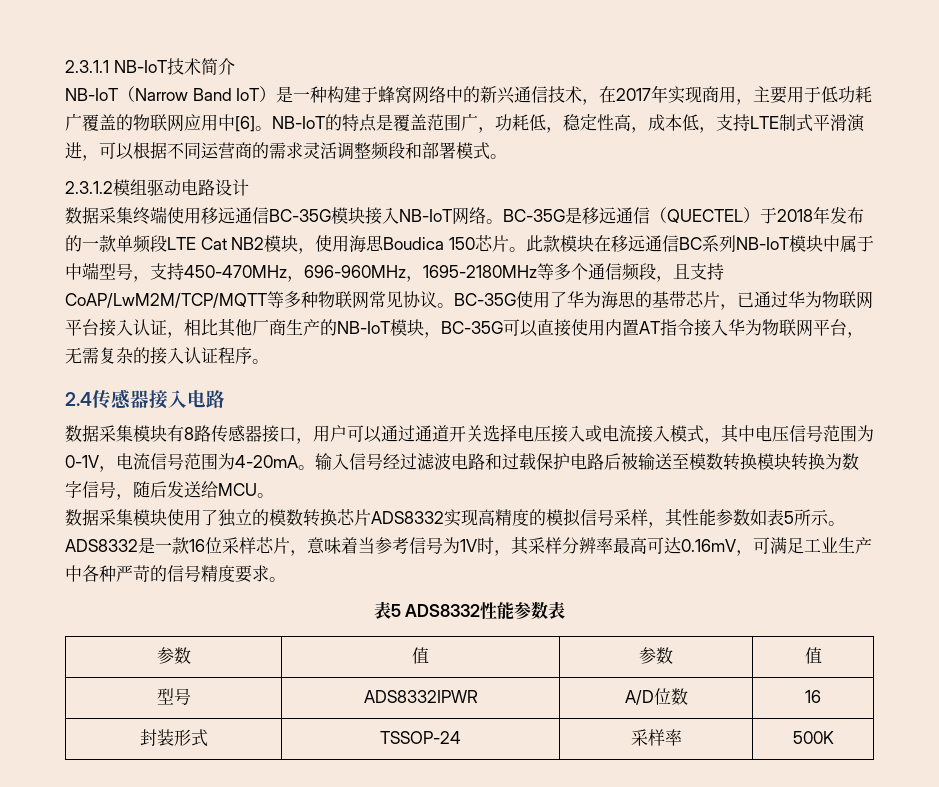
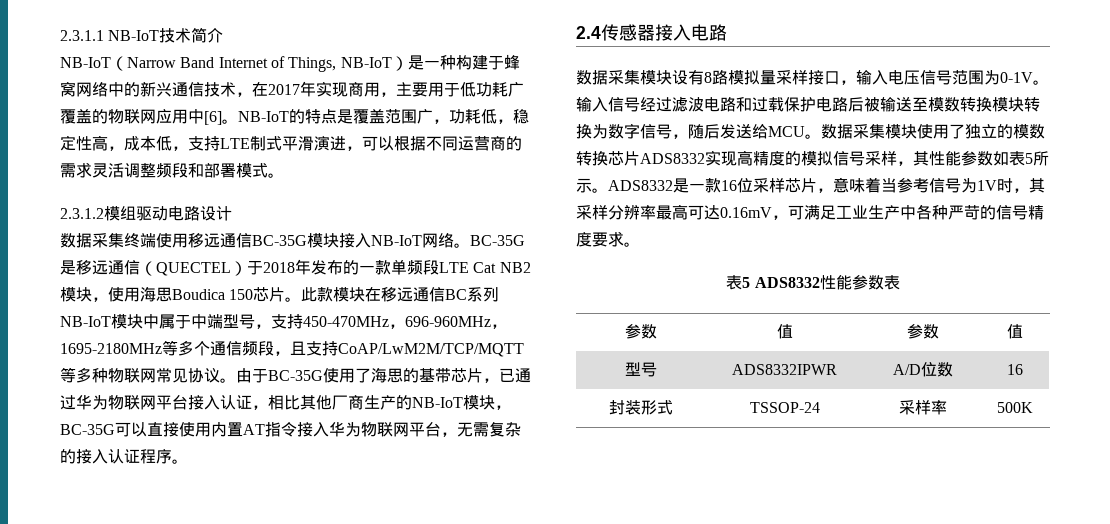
- NB-IoT（Narrow Band IoT）是一种构建于蜂窝网络中的新兴通信技术，在2017年实现商用，主要用于低功耗广覆盖的物联网应用中[6]。
+ NB-IoT（Narrow Band Internet of Things, NB-IoT）是一种构建于蜂窝网络中的新兴通信技术，在2017年实现商用，主要用于低功耗广覆盖的物联网应用中[6]。
- BC-35G使用了华为海思的基带芯片，已通过华为物联网平台接入认证，相比其他厂商生产的NB-IoT模块，BC-35G可以直接使用内置AT指令接入华为物联网平台，无需复杂的接入认证程序。
+ 由于BC-35G使用了海思的基带芯片，已通过华为物联网平台接入认证，相比其他厂商生产的NB-IoT模块，BC-35G可以直接使用内置AT指令接入华为物联网平台，无需复杂的接入认证程序。
- 数据采集模块有8路传感器接口，用户可以通过通道开关选择电压接入或电流接入模式，其中电压信号范围为0-1V，电流信号范围为4-20mA。
+ 数据采集模块设有8路模拟量采样接口，输入电压信号范围为0-1V。
- 输入信号经过滤波电路和过载保护电路后被输送至模数转换模块转换为数字信号，随后发送给MCU。
- 数据采集模块使用了独立的模数转换芯片ADS8332实现高精度的模拟信号采样，其性能参数如表5所示。
+ 输入信号经过滤波电路和过载保护电路后被输送至模数转换模块转换为数字信号，随后发送给MCU。数据采集模块使用了独立的模数转换芯片ADS8332实现高精度的模拟信号采样，其性能参数如表5所示。

